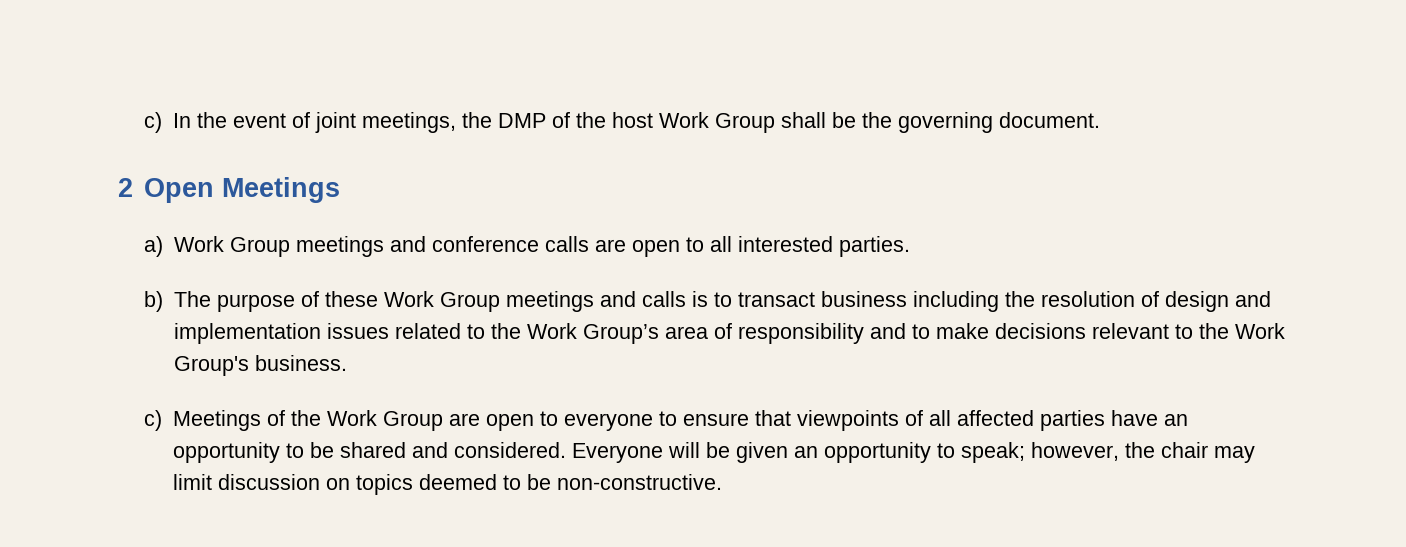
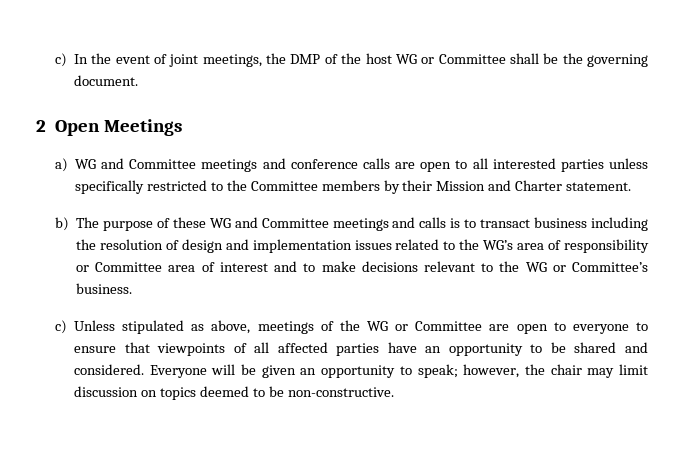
- c) In the event of joint meetings, the DMP of the host Work Group shall be the governing document.
+ c) In the event of joint meetings, the DMP of the host WG or Committee shall be the governing document.
- a) Work Group meetings and conference calls are open to all interested parties.
+ a) WG and Committee meetings and conference calls are open to all interested parties unless specifically restricted to the Committee members by their Mission and Charter statement.
- b) The purpose of these Work Group meetings and calls is to transact business including the resolution of design and implementation issues related to the Work Group’s area of responsibility and to make decisions relevant to the Work Group's business.
+ b) The purpose of these WG and Committee meetings and calls is to transact business including the resolution of design and implementation issues related to the WG’s area of responsibility or Committee area of interest and to make decisions relevant to the WG or Committee’s business.
- c) Meetings of the Work Group are open to everyone to ensure that viewpoints of all affected parties have an opportunity to be shared and considered.
+ c) Unless stipulated as above, meetings of the WG or Committee are open to everyone to ensure that viewpoints of all affected parties have an opportunity to be shared and considered.

